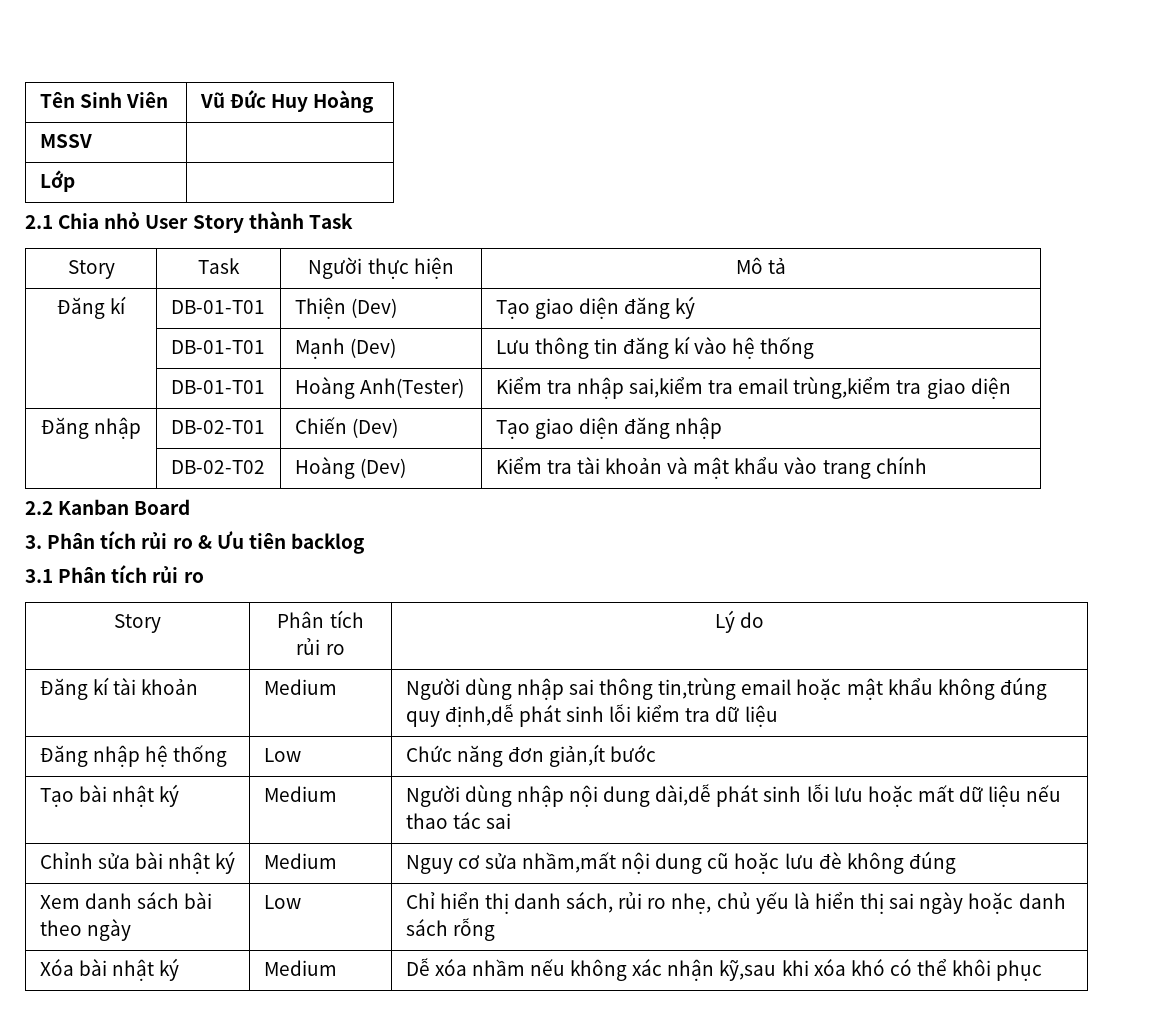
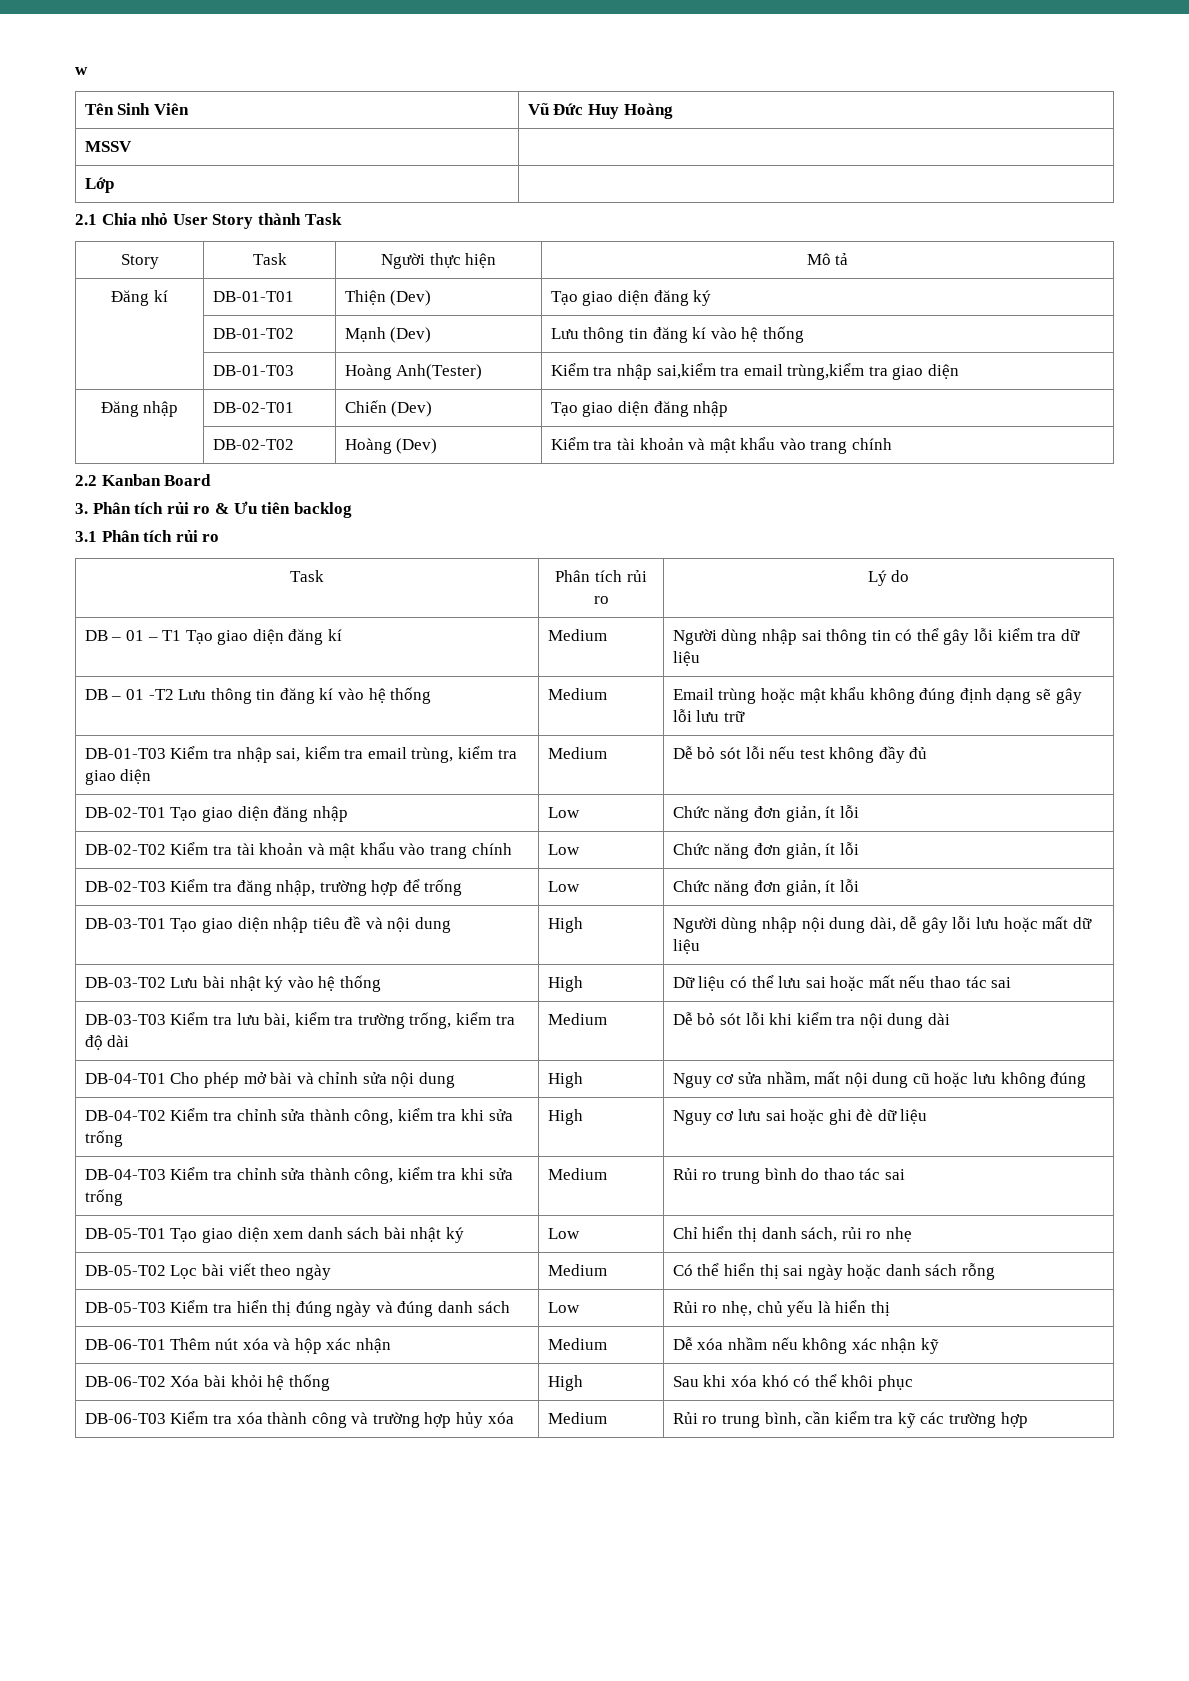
+ w
- | DB-01-T01 | Mạnh (Dev) | Lưu thông tin đăng kí vào hệ thống
+ | DB-01-T02 | Mạnh (Dev) | Lưu thông tin đăng kí vào hệ thống
- | DB-01-T01 | Hoàng Anh(Tester) | Kiểm tra nhập sai,kiểm tra email trùng,kiểm tra giao diện
+ | DB-01-T03 | Hoàng Anh(Tester) | Kiểm tra nhập sai,kiểm tra email trùng,kiểm tra giao diện
- Story | Phân tích rủi ro | Lý do
+ Task | Phân tích rủi ro | Lý do
- Đăng kí tài khoản | Medium | Người dùng nhập sai thông tin,trùng email hoặc mật khẩu không đúng quy định,dễ phát sinh lỗi kiểm tra dữ liệu
+ DB – 01 – T1 Tạo giao diện đăng kí | Medium | Người dùng nhập sai thông tin có thể gây lỗi kiểm tra dữ liệu
- Đăng nhập hệ thống | Low | Chức năng đơn giản,ít bước
- Tạo bài nhật ký | Medium | Người dùng nhập nội dung dài,dễ phát sinh lỗi lưu hoặc mất dữ liệu nếu thao tác sai
- Chỉnh sửa bài nhật ký | Medium | Nguy cơ sửa nhầm,mất nội dung cũ hoặc lưu đè không đúng
+ DB – 01 -T2 Lưu thông tin đăng kí vào hệ thống | Medium | Email trùng hoặc mật khẩu không đúng định dạng sẽ gây lỗi lưu trữ
+ DB-01-T03 Kiểm tra nhập sai, kiểm tra email trùng, kiểm tra giao diện | Medium | Dễ bỏ sót lỗi nếu test không đầy đủ
+ DB-02-T01 Tạo giao diện đăng nhập | Low | Chức năng đơn giản, ít lỗi
+ DB-02-T02 Kiểm tra tài khoản và mật khẩu vào trang chính | Low | Chức năng đơn giản, ít lỗi
+ DB-02-T03 Kiểm tra đăng nhập, trường hợp để trống | Low | Chức năng đơn giản, ít lỗi
+ DB-03-T01 Tạo giao diện nhập tiêu đề và nội dung | High | Người dùng nhập nội dung dài, dễ gây lỗi lưu hoặc mất dữ liệu
+ DB-03-T02 Lưu bài nhật ký vào hệ thống | High | Dữ liệu có thể lưu sai hoặc mất nếu thao tác sai
+ DB-03-T03 Kiểm tra lưu bài, kiểm tra trường trống, kiểm tra độ dài | Medium | Dễ bỏ sót lỗi khi kiểm tra nội dung dài
+ DB-04-T01 Cho phép mở bài và chỉnh sửa nội dung | High | Nguy cơ sửa nhầm, mất nội dung cũ hoặc lưu không đúng
- Xem danh sách bài theo ngày | Low | Chỉ hiển thị danh sách, rủi ro nhẹ, chủ yếu là hiển thị sai ngày hoặc danh sách rỗng
+ DB-04-T02 Kiểm tra chỉnh sửa thành công, kiểm tra khi sửa trống | High | Nguy cơ lưu sai hoặc ghi đè dữ liệu
+ DB-04-T03 Kiểm tra chỉnh sửa thành công, kiểm tra khi sửa trống | Medium | Rủi ro trung bình do thao tác sai
+ DB-05-T01 Tạo giao diện xem danh sách bài nhật ký | Low | Chỉ hiển thị danh sách, rủi ro nhẹ
+ DB-05-T02 Lọc bài viết theo ngày | Medium | Có thể hiển thị sai ngày hoặc danh sách rỗng
- Xóa bài nhật ký | Medium | Dễ xóa nhầm nếu không xác nhận kỹ,sau khi xóa khó có thể khôi phục
+ DB-05-T03 Kiểm tra hiển thị đúng ngày và đúng danh sách | Low | Rủi ro nhẹ, chủ yếu là hiển thị
+ DB-06-T01 Thêm nút xóa và hộp xác nhận | Medium | Dễ xóa nhầm nếu không xác nhận kỹ
+ DB-06-T02 Xóa bài khỏi hệ thống | High | Sau khi xóa khó có thể khôi phục
+ DB-06-T03 Kiểm tra xóa thành công và trường hợp hủy xóa | Medium | Rủi ro trung bình, cần kiểm tra kỹ các trường hợp

